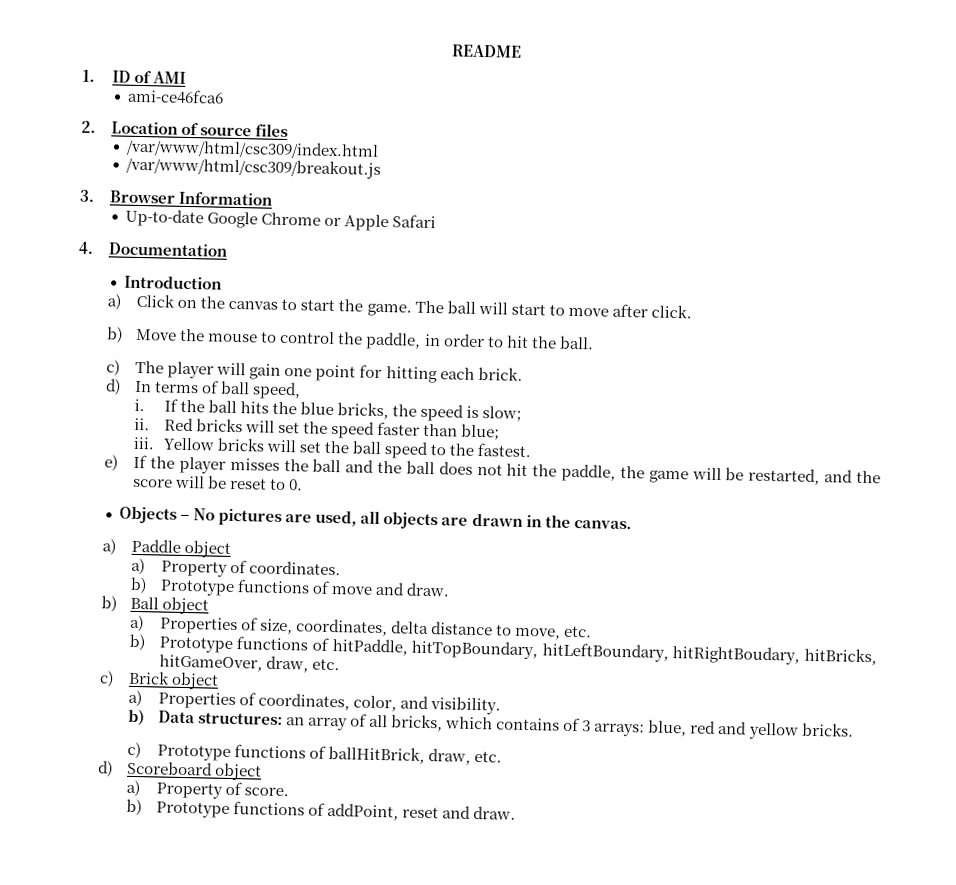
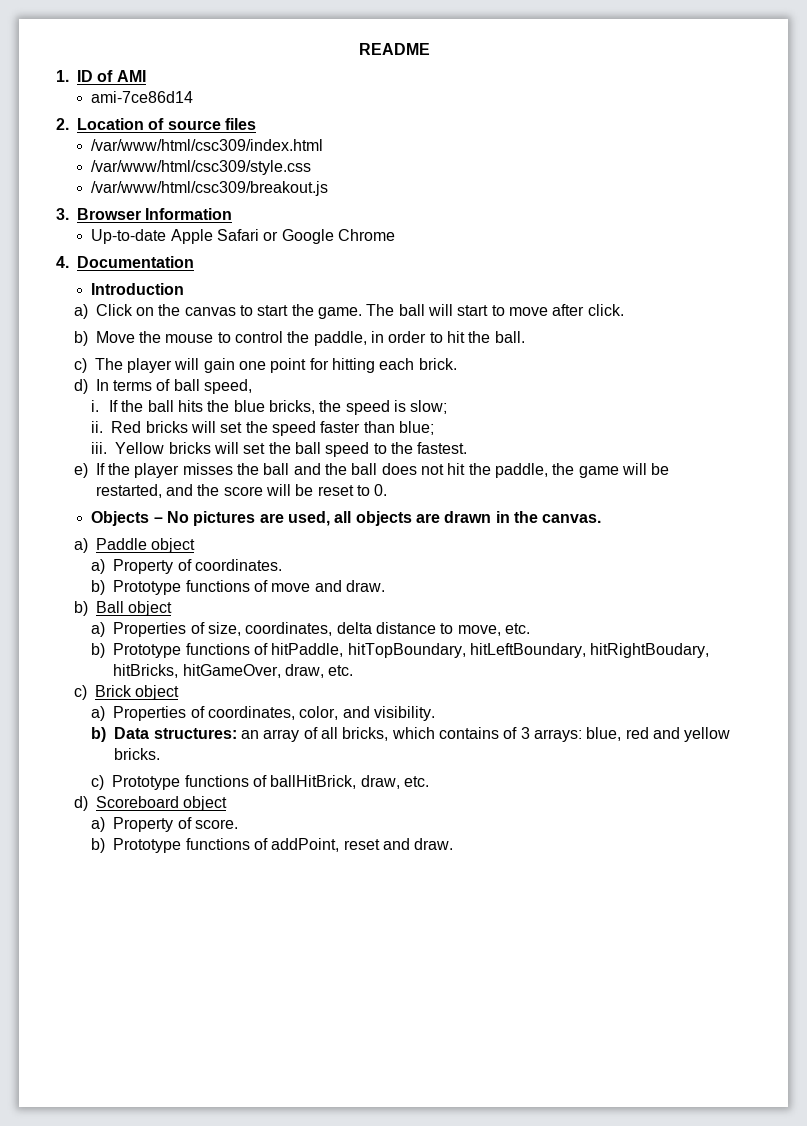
- ami-ce46fca6
+ ami-7ce86d14
+ /var/www/html/csc309/style.css
- Up-to-date Google Chrome or Apple Safari
+ Up-to-date Apple Safari or Google Chrome

